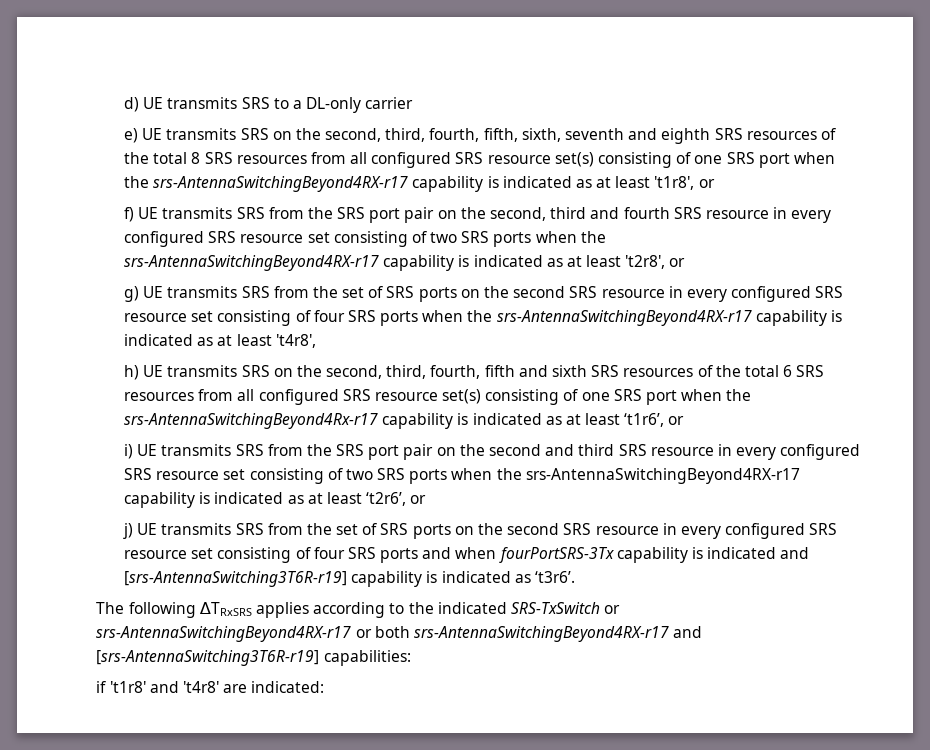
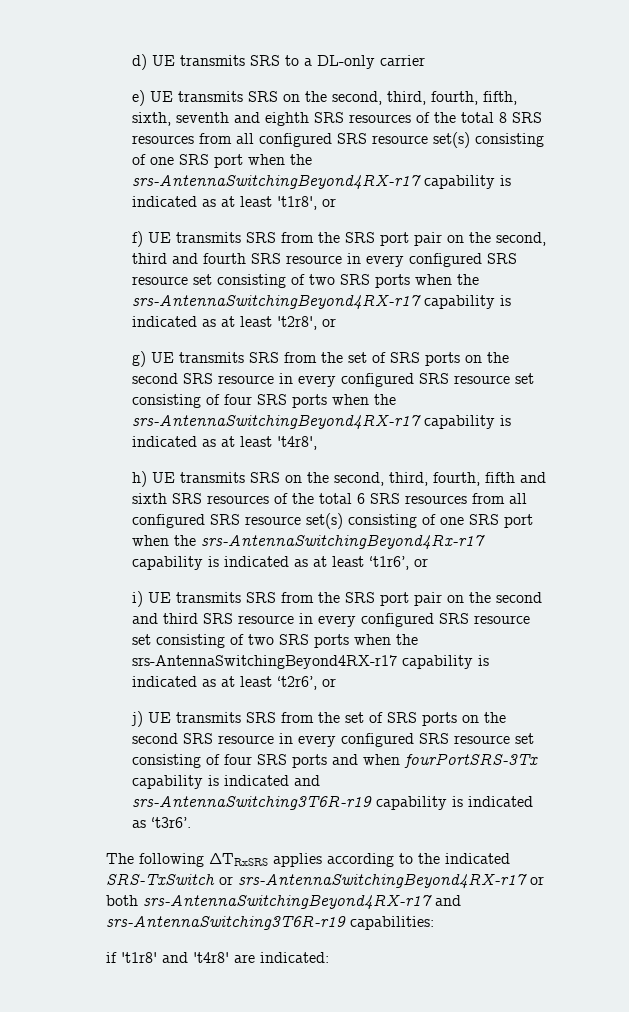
- j) UE transmits SRS from the set of SRS ports on the second SRS resource in every configured SRS resource set consisting of four SRS ports and when fourPortSRS-3Tx capability is indicated and [srs-AntennaSwitching3T6R-r19] capability is indicated as ‘t3r6’.
+ j) UE transmits SRS from the set of SRS ports on the second SRS resource in every configured SRS resource set consisting of four SRS ports and when fourPortSRS-3Tx capability is indicated and srs-AntennaSwitching3T6R-r19 capability is indicated as ‘t3r6’.
- The following ∆TRxSRS applies according to the indicated SRS-TxSwitch or srs-AntennaSwitchingBeyond4RX-r17 or both srs-AntennaSwitchingBeyond4RX-r17 and [srs-AntennaSwitching3T6R-r19] capabilities:
+ The following ∆TRxSRS applies according to the indicated SRS-TxSwitch or srs-AntennaSwitchingBeyond4RX-r17 or both srs-AntennaSwitchingBeyond4RX-r17 and srs-AntennaSwitching3T6R-r19 capabilities:

